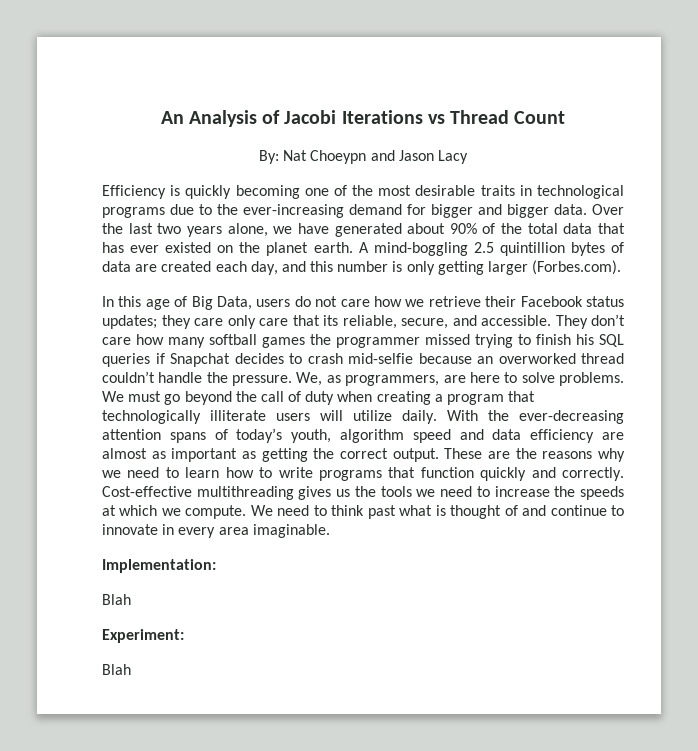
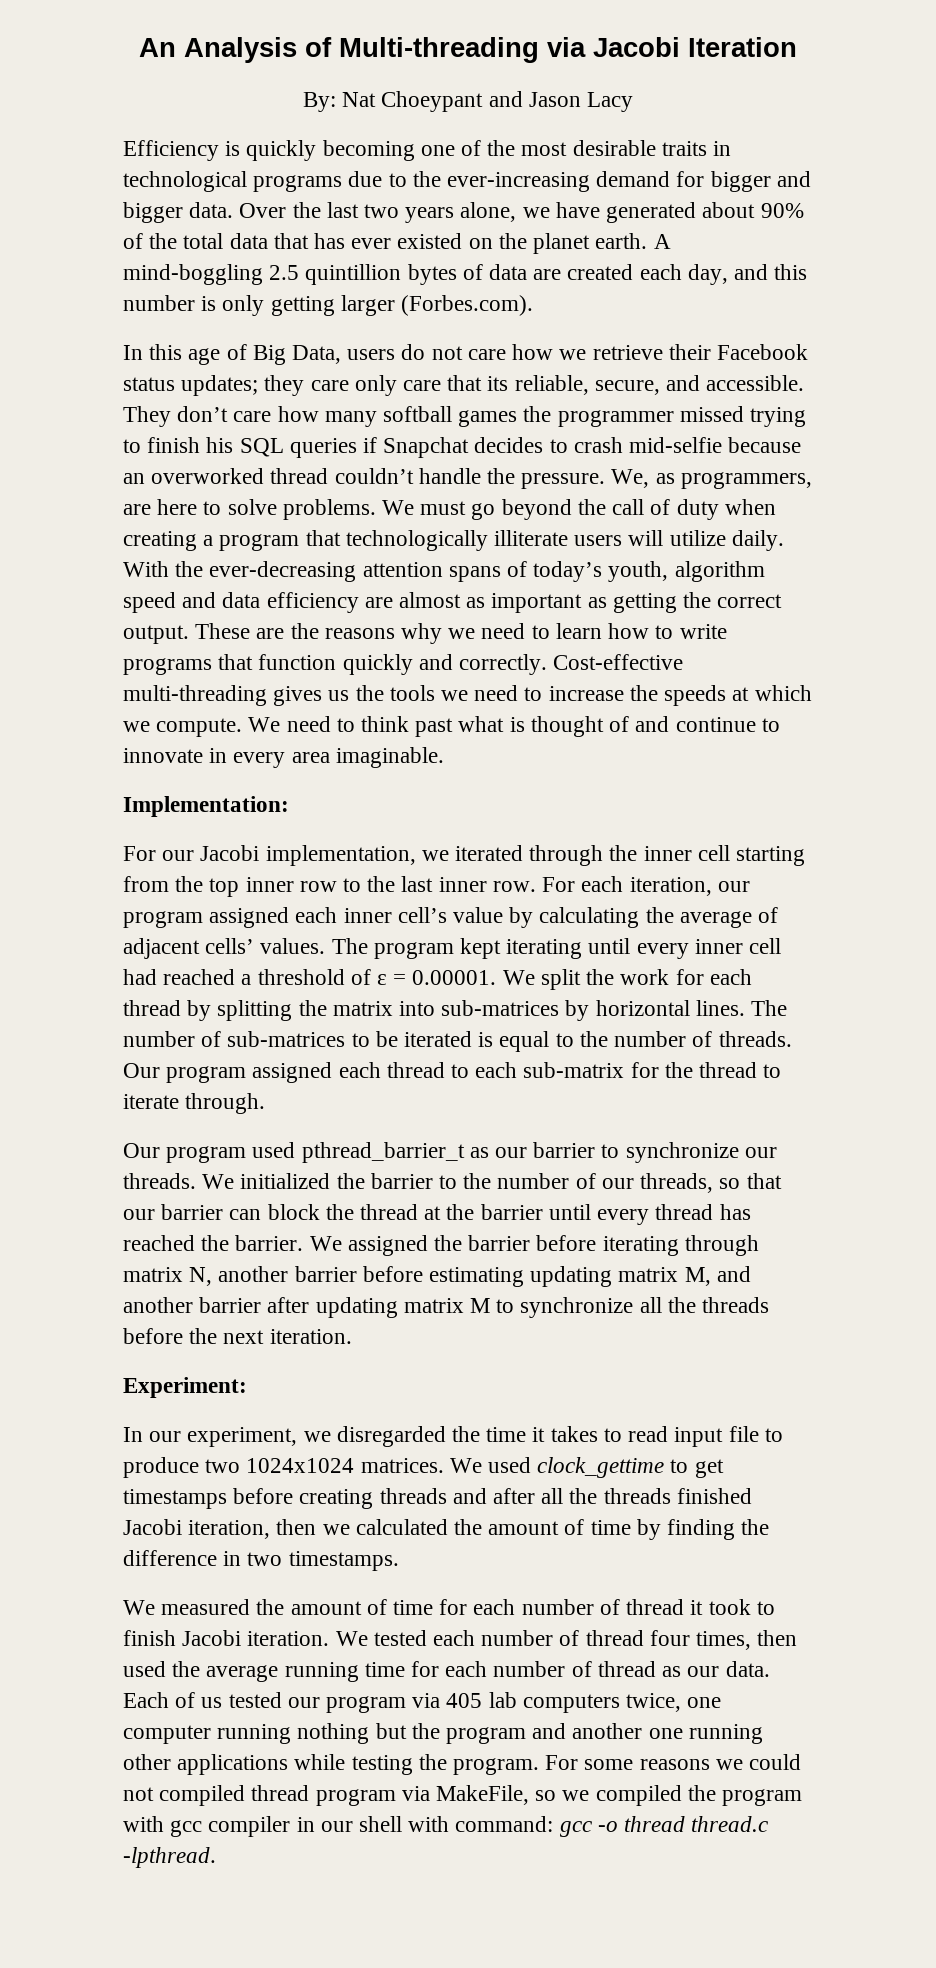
- An Analysis of Jacobi Iterations vs Thread Count
+ An Analysis of Multi-threading via Jacobi Iteration
- By: Nat Choeypn and Jason Lacy
+ By: Nat Choeypant and Jason Lacy
- Cost-effective multithreading gives us the tools we need to increase the speeds at which we compute.
+ Cost-effective multi-threading gives us the tools we need to increase the speeds at which we compute.
  Implementation:
- Blah
+ For our Jacobi implementation, we iterated through the inner cell starting from the top inner row to the last inner row. For each iteration, our program assigned each inner cell’s value by calculating the average of adjacent cells’ values. The program kept iterating until every inner cell had reached a threshold of ε = 0.00001. We split the work for each thread by splitting the matrix into sub-matrices by horizontal lines. The number of sub-matrices to be iterated is equal to the number of threads. Our program assigned each thread to each sub-matrix for the thread to iterate through.
+ Our program used pthread_barrier_t as our barrier to synchronize our threads. We initialized the barrier to the number of our threads, so that our barrier can block the thread at the barrier until every thread has reached the barrier. We assigned the barrier before iterating through matrix N, another barrier before estimating updating matrix M, and another barrier after updating matrix M to synchronize all the threads before the next iteration.
  Experiment:
- Blah
+ In our experiment, we disregarded the time it takes to read input file to produce two 1024x1024 matrices. We used clock_gettime to get timestamps before creating threads and after all the threads finished Jacobi iteration, then we calculated the amount of time by finding the difference in two timestamps.
+ We measured the amount of time for each number of thread it took to finish Jacobi iteration. We tested each number of thread four times, then used the average running time for each number of thread as our data. Each of us tested our program via 405 lab computers twice, one computer running nothing but the program and another one running other applications while testing the program. For some reasons we could not compiled thread program via MakeFile, so we compiled the program with gcc compiler in our shell with command: gcc -o thread thread.c -lpthread.

